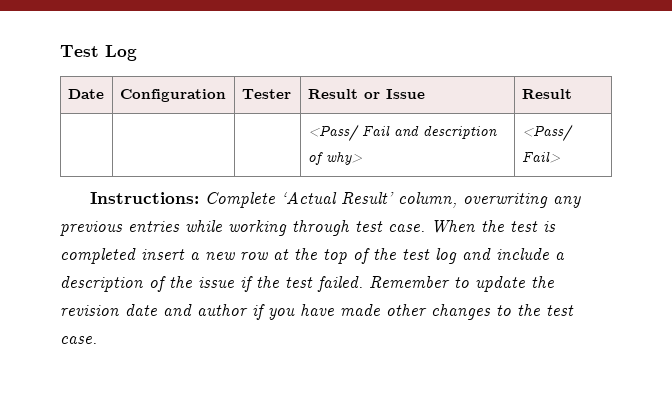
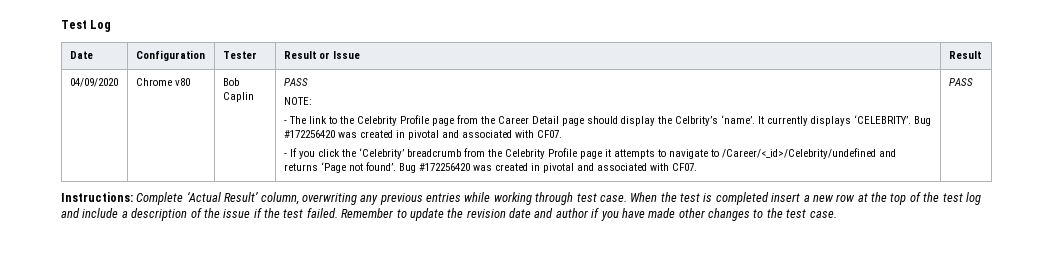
- <Pass/ Fail and description of why> | <Pass/ Fail>
+ 04/09/2020 | Chrome v80 | Bob Caplin | PASS
+ NOTE:
+ - The link to the Celebrity Profile page from the Career Detail page should display the Celbrity’s ‘name’. It currently displays ‘CELEBRITY’. Bug #172256420 was created in pivotal and associated with CF07.
+ - If you click the ‘Celebrity’ breadcrumb from the Celebrity Profile page it attempts to navigate to /Career/<_id>/Celebrity/undefined and returns ‘Page not found’. Bug #172256420 was created in pivotal and associated with CF07. | PASS

